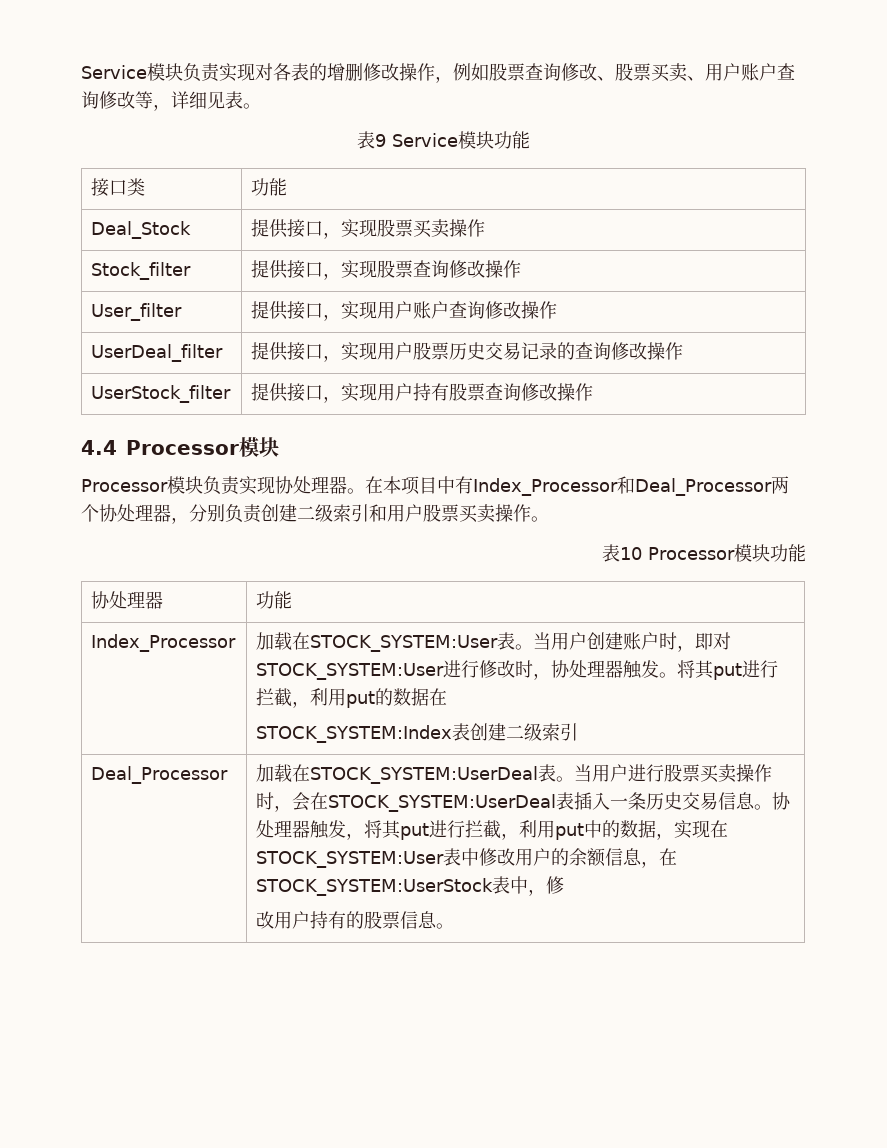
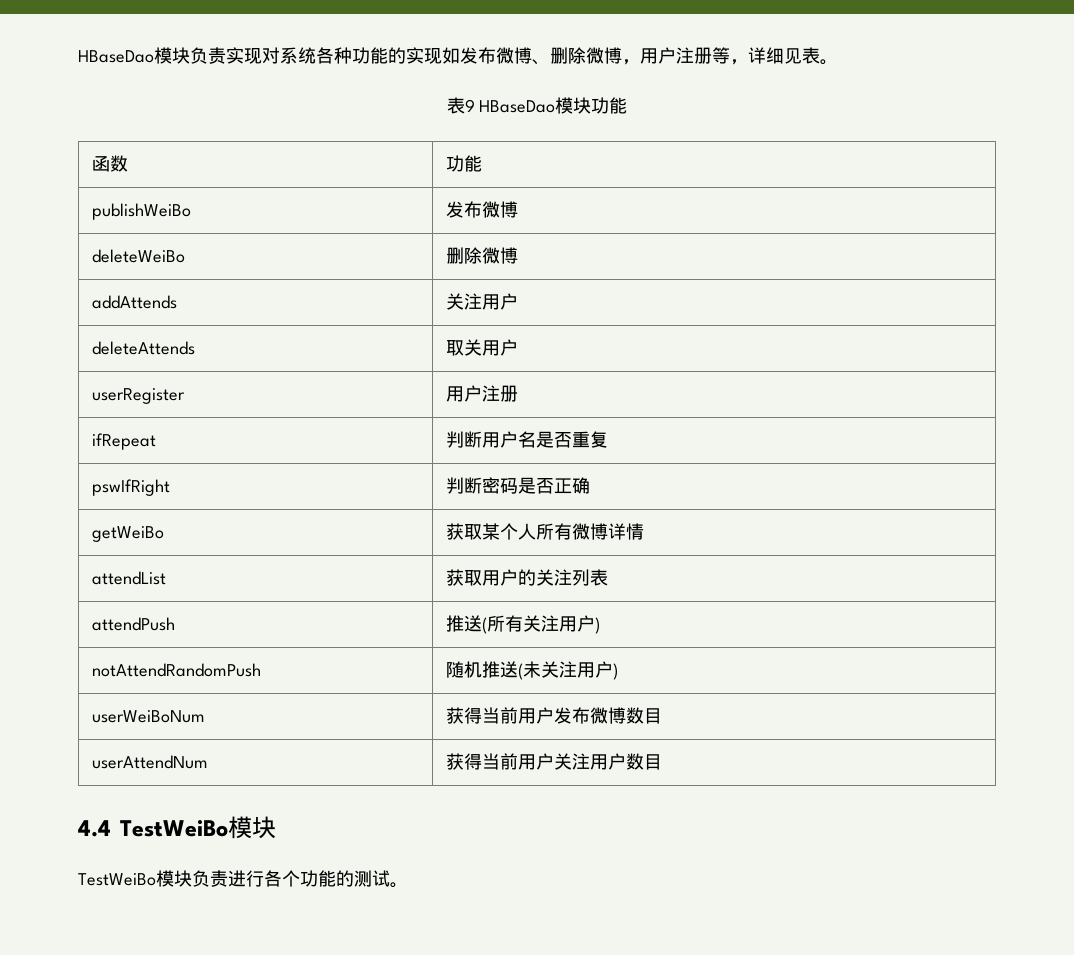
- Service模块负责实现对各表的增删修改操作，例如股票查询修改、股票买卖、用户账户查询修改等，详细见表。
+ HBaseDao模块负责实现对系统各种功能的实现如发布微博、删除微博，用户注册等，详细见表。
- 表9 Service模块功能
- 接口类 | 功能
- Deal_Stock | 提供接口，实现股票买卖操作
- Stock_filter | 提供接口，实现股票查询修改操作
- User_filter | 提供接口，实现用户账户查询修改操作
- UserDeal_filter | 提供接口，实现用户股票历史交易记录的查询修改操作
- UserStock_filter | 提供接口，实现用户持有股票查询修改操作
+ 表9 HBaseDao模块功能
+ 函数 | 功能
+ publishWeiBo | 发布微博
+ deleteWeiBo | 删除微博
+ addAttends | 关注用户
+ deleteAttends | 取关用户
+ userRegister | 用户注册
+ ifRepeat | 判断用户名是否重复
+ pswIfRight | 判断密码是否正确
+ getWeiBo | 获取某个人所有微博详情
+ attendList | 获取用户的关注列表
+ attendPush | 推送(所有关注用户)
+ notAttendRandomPush | 随机推送(未关注用户)
+ userWeiBoNum | 获得当前用户发布微博数目
+ userAttendNum | 获得当前用户关注用户数目
- 4.4 Processor模块
+ 4.4 TestWeiBo模块
- Processor模块负责实现协处理器。在本项目中有Index_Processor和Deal_Processor两个协处理器，分别负责创建二级索引和用户股票买卖操作。
- 表10 Processor模块功能
- 协处理器 | 功能
- Index_Processor | 加载在STOCK_SYSTEM:User表。当用户创建账户时，即对STOCK_SYSTEM:User进行修改时，协处理器触发。将其put进行拦截，利用put的数据在
- STOCK_SYSTEM:Index表创建二级索引
- Deal_Processor | 加载在STOCK_SYSTEM:UserDeal表。当用户进行股票买卖操作时，会在STOCK_SYSTEM:UserDeal表插入一条历史交易信息。协处理器触发，将其put进行拦截，利用put中的数据，实现在STOCK_SYSTEM:User表中修改用户的余额信息，在STOCK_SYSTEM:UserStock表中，修
- 改用户持有的股票信息。
+ TestWeiBo模块负责进行各个功能的测试。

